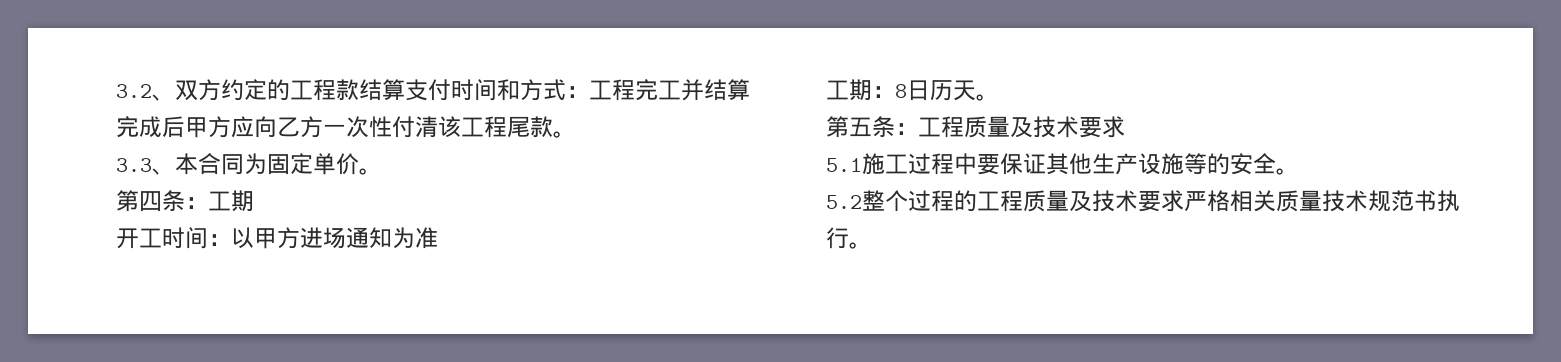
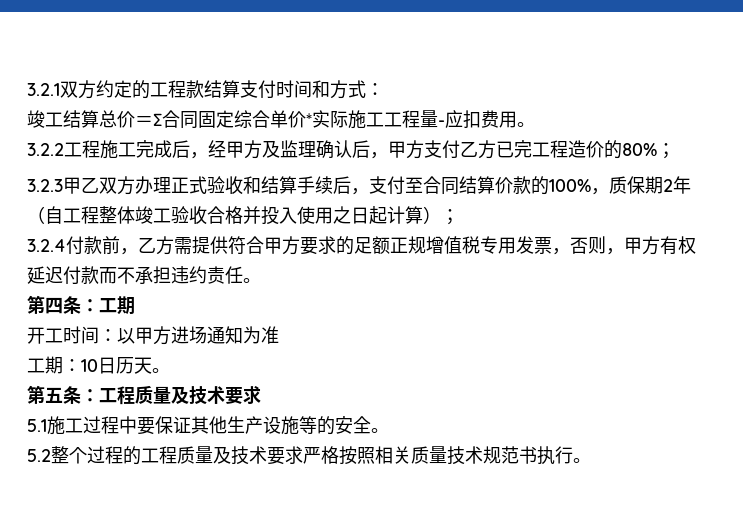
- 3.2、双方约定的工程款结算支付时间和方式：工程完工并结算完成后甲方应向乙方一次性付清该工程尾款。
- 3.3、本合同为固定单价。
+ 3.2.1双方约定的工程款结算支付时间和方式：
+ 竣工结算总价＝∑合同固定综合单价*实际施工工程量-应扣费用。
+ 3.2.2工程施工完成后，经甲方及监理确认后，甲方支付乙方已完工程造价的80%；
+ 3.2.3甲乙双方办理正式验收和结算手续后，支付至合同结算价款的100%，质保期2年（自工程整体竣工验收合格并投入使用之日起计算）；
+ 3.2.4付款前，乙方需提供符合甲方要求的足额正规增值税专用发票，否则，甲方有权延迟付款而不承担违约责任。
- 工期：8日历天。
+ 工期：10日历天。
- 5.2整个过程的工程质量及技术要求严格相关质量技术规范书执行。
+ 5.2整个过程的工程质量及技术要求严格按照相关质量技术规范书执行。

